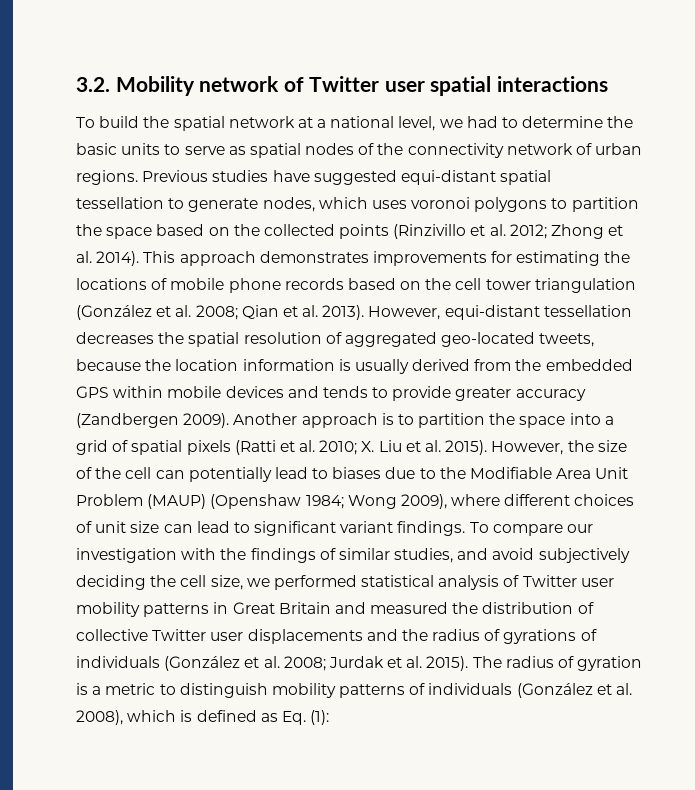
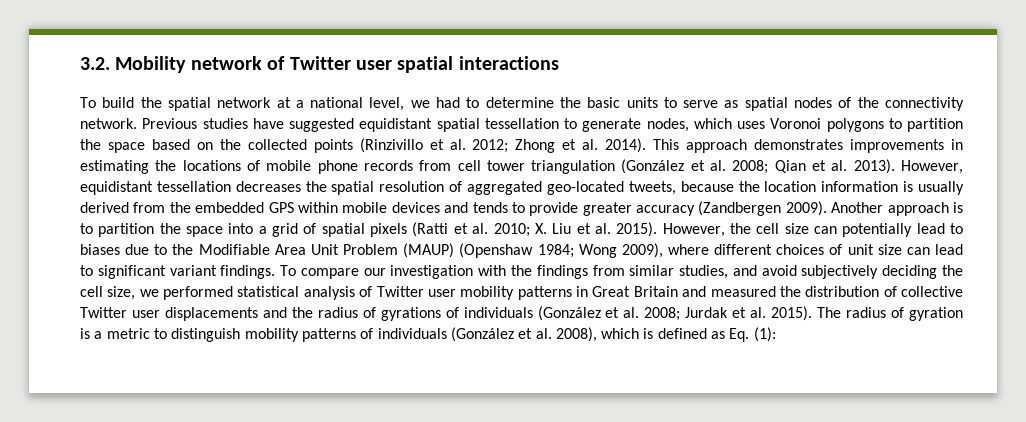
- To build the spatial network at a national level, we had to determine the basic units to serve as spatial nodes of the connectivity network of urban regions.
+ To build the spatial network at a national level, we had to determine the basic units to serve as spatial nodes of the connectivity network.
- Previous studies have suggested equi-distant spatial tessellation to generate nodes, which uses voronoi polygons to partition the space based on the collected points (Rinzivillo et al. 2012; Zhong et al. 2014).
+ Previous studies have suggested equidistant spatial tessellation to generate nodes, which uses Voronoi polygons to partition the space based on the collected points (Rinzivillo et al. 2012; Zhong et al. 2014).
- This approach demonstrates improvements for estimating the locations of mobile phone records based on the cell tower triangulation (González et al. 2008; Qian et al. 2013).
+ This approach demonstrates improvements in estimating the locations of mobile phone records from cell tower triangulation (González et al. 2008; Qian et al. 2013).
- However, equi-distant tessellation decreases the spatial resolution of aggregated geo-located tweets, because the location information is usually derived from the embedded GPS within mobile devices and tends to provide greater accuracy (Zandbergen 2009).
+ However, equidistant tessellation decreases the spatial resolution of aggregated geo-located tweets, because the location information is usually derived from the embedded GPS within mobile devices and tends to provide greater accuracy (Zandbergen 2009).
- However, the size of the cell can potentially lead to biases due to the Modifiable Area Unit Problem (MAUP) (Openshaw 1984; Wong 2009), where different choices of unit size can lead to significant variant findings.
+ However, the cell size can potentially lead to biases due to the Modifiable Area Unit Problem (MAUP) (Openshaw 1984; Wong 2009), where different choices of unit size can lead to significant variant findings.
- To compare our investigation with the findings of similar studies, and avoid subjectively deciding the cell size, we performed statistical analysis of Twitter user mobility patterns in Great Britain and measured the distribution of collective Twitter user displacements and the radius of gyrations of individuals (González et al. 2008; Jurdak et al. 2015).
+ To compare our investigation with the findings from similar studies, and avoid subjectively deciding the cell size, we performed statistical analysis of Twitter user mobility patterns in Great Britain and measured the distribution of collective Twitter user displacements and the radius of gyrations of individuals (González et al. 2008; Jurdak et al. 2015).

